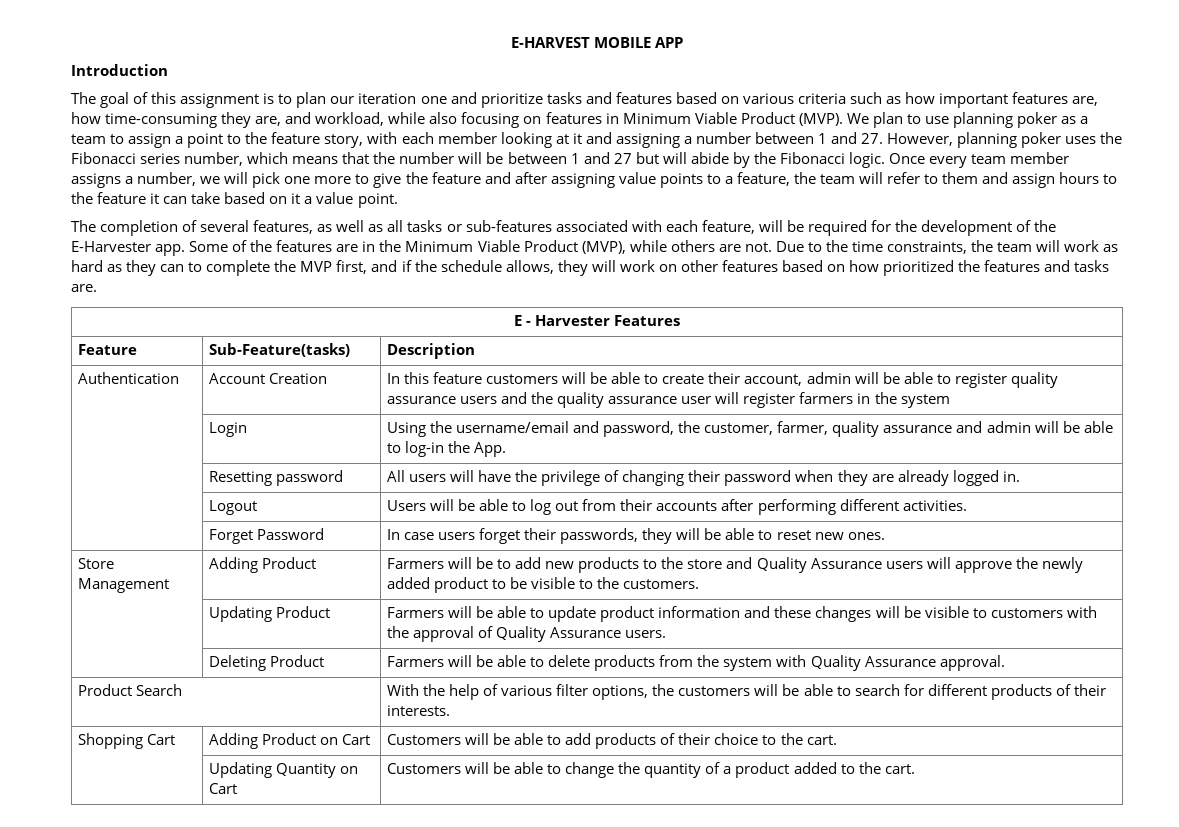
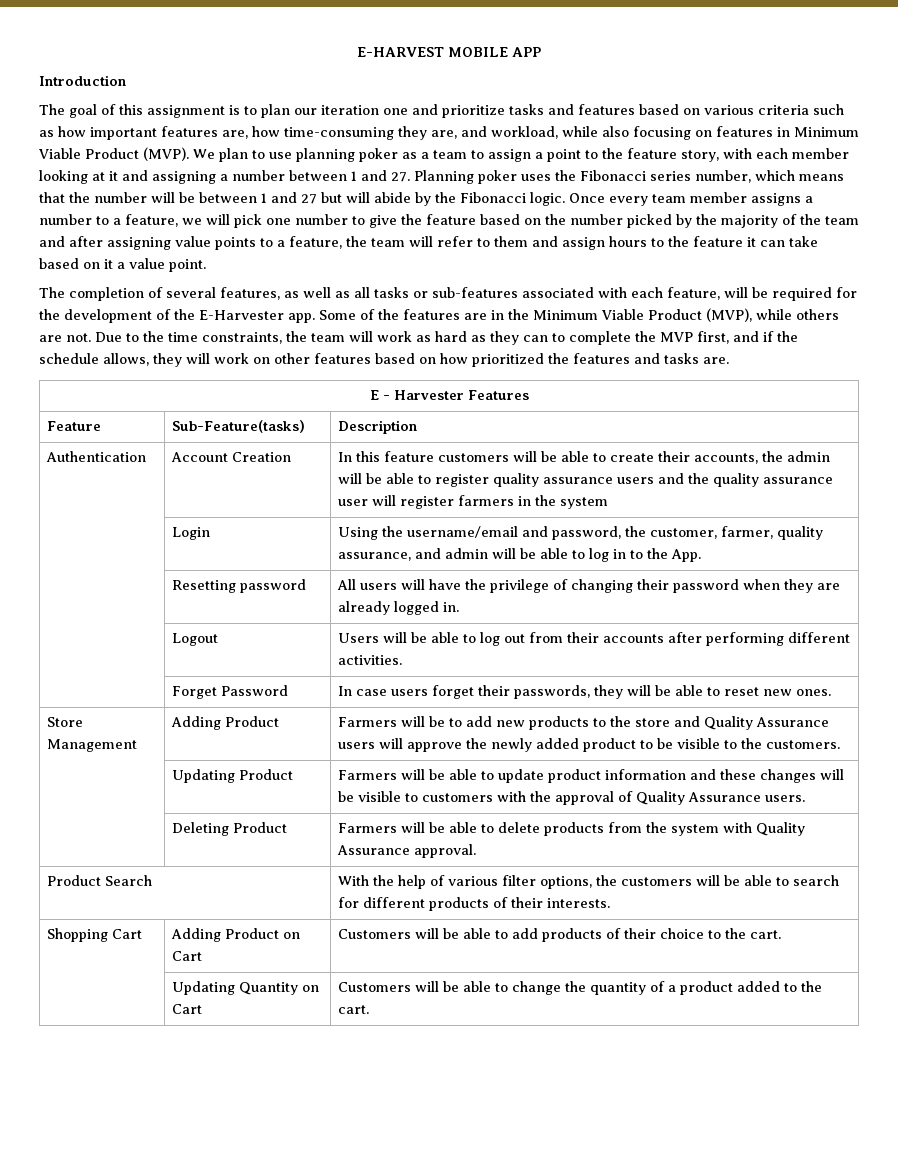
- We plan to use planning poker as a team to assign a point to the feature story, with each member looking at it and assigning a number between 1 and 27. However, planning poker uses the Fibonacci series number, which means that the number will be between 1 and 27 but will abide by the Fibonacci logic.
+ We plan to use planning poker as a team to assign a point to the feature story, with each member looking at it and assigning a number between 1 and 27. Planning poker uses the Fibonacci series number, which means that the number will be between 1 and 27 but will abide by the Fibonacci logic.
- Once every team member assigns a number, we will pick one more to give the feature and after assigning value points to a feature, the team will refer to them and assign hours to the feature it can take based on it a value point.
+ Once every team member assigns a number to a feature, we will pick one number to give the feature based on the number picked by the majority of the team and after assigning value points to a feature, the team will refer to them and assign hours to the feature it can take based on it a value point.
- Authentication | Account Creation | In this feature customers will be able to create their account, admin will be able to register quality assurance users and the quality assurance user will register farmers in the system
+ Authentication | Account Creation | In this feature customers will be able to create their accounts, the admin will be able to register quality assurance users and the quality assurance user will register farmers in the system
- | Login | Using the username/email and password, the customer, farmer, quality assurance and admin will be able to log-in the App.
+ | Login | Using the username/email and password, the customer, farmer, quality assurance, and admin will be able to log in to the App.

